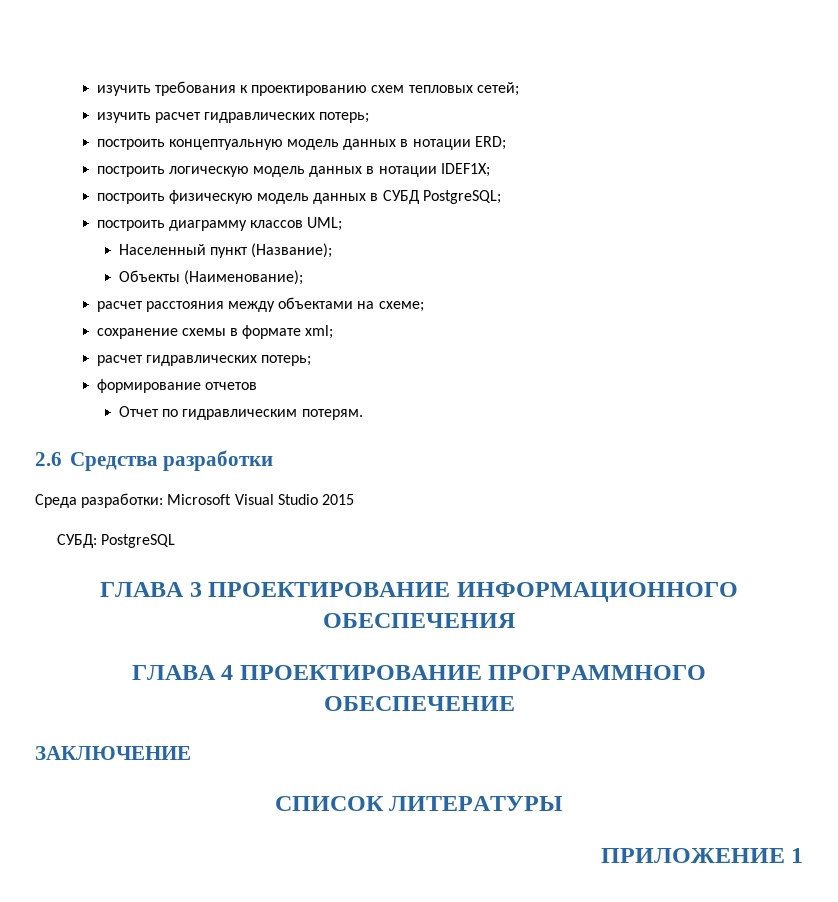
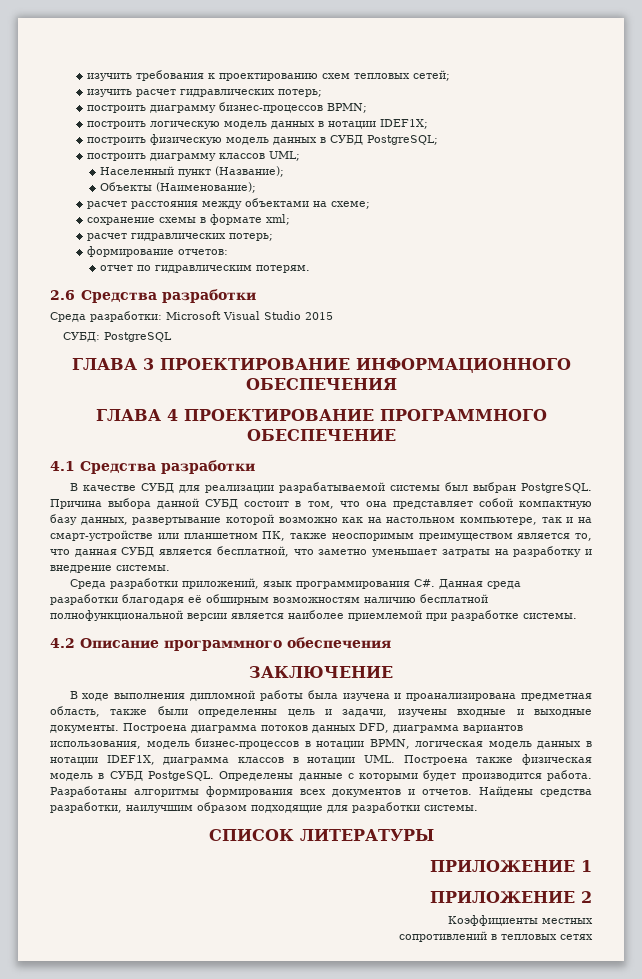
- построить концептуальную модель данных в нотации ERD;
+ построить диаграмму бизнес-процессов BPMN;
- формирование отчетов
- Отчет по гидравлическим потерям.
+ формирование отчетов:
+ отчет по гидравлическим потерям.
+ 4.1 Средства разработки
+ В качестве СУБД для реализации разрабатываемой системы был выбран PostgreSQL. Причина выбора данной СУБД состоит в том, что она представляет собой компактную базу данных, развертывание которой возможно как на настольном компьютере, так и на смарт-устройстве или планшетном ПК, также неоспоримым преимуществом является то, что данная СУБД является бесплатной, что заметно уменьшает затраты на разработку и внедрение системы.
+ Среда разработки приложений, язык программирования С#. Данная среда разработки благодаря её обширным возможностям наличию бесплатной полнофункциональной версии является наиболее приемлемой при разработке системы.
+ 4.2 Описание программного обеспечения
  ЗАКЛЮЧЕНИЕ
+ В ходе выполнения дипломной работы была изучена и проанализирована предметная область, также были определенны цель и задачи, изучены входные и выходные документы. Построена диаграмма потоков данных DFD, диаграмма вариантов использования, модель бизнес-процессов в нотации BPMN, логическая модель данных в нотации IDEF1X, диаграмма классов в нотации UML. Построена также физическая модель в СУБД PostgeSQL. Определены данные с которыми будет производится работа. Разработаны алгоритмы формирования всех документов и отчетов. Найдены средства разработки, наилучшим образом подходящие для разработки системы.
  СПИСОК ЛИТЕРАТУРЫ
  ПРИЛОЖЕНИЕ 1
+ ПРИЛОЖЕНИЕ 2
+ Коэффициенты местных
+ сопротивлений в тепловых сетях

